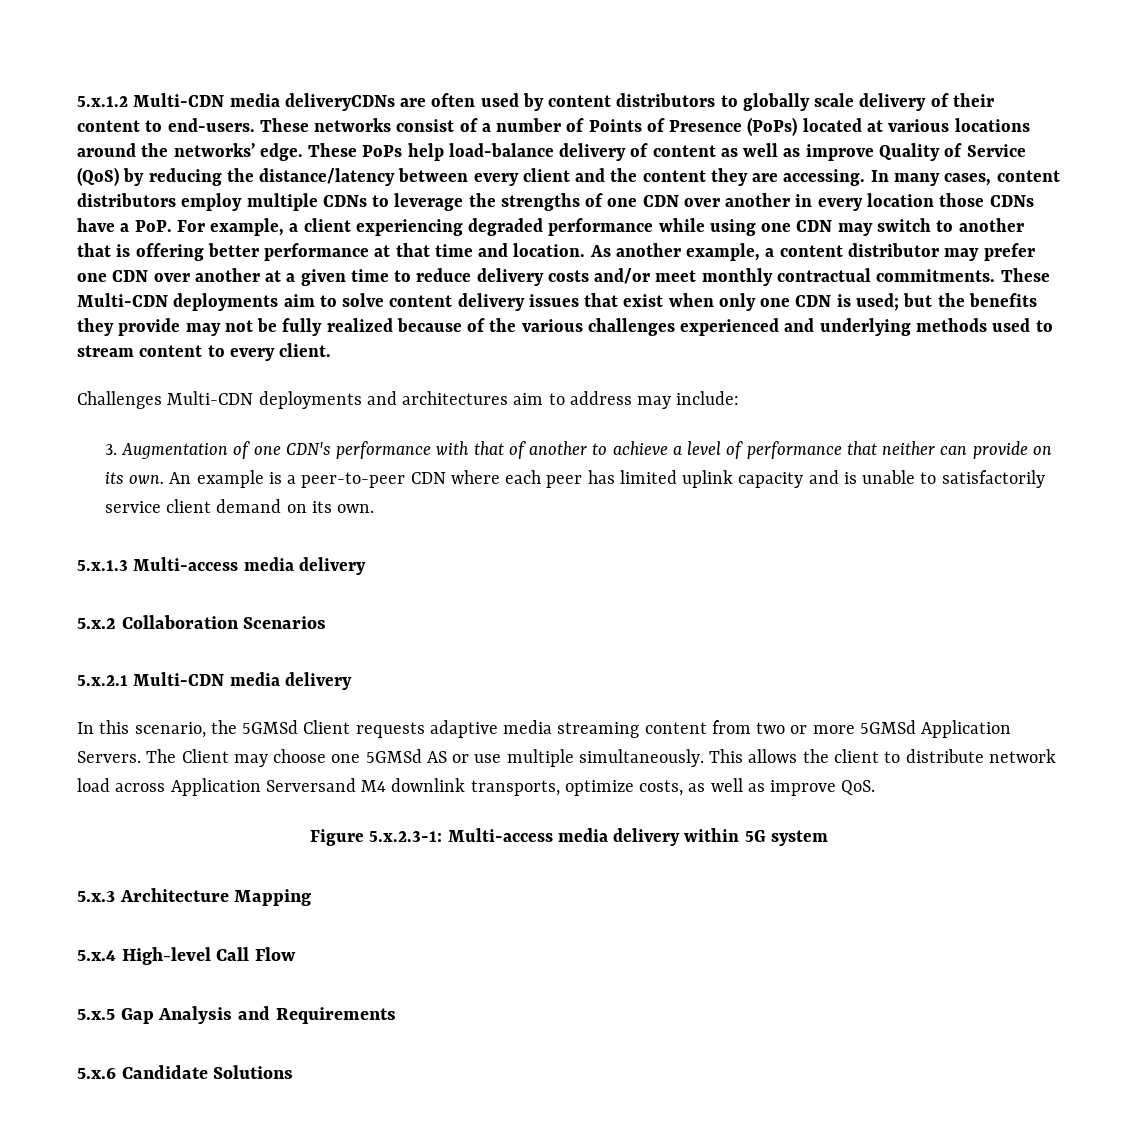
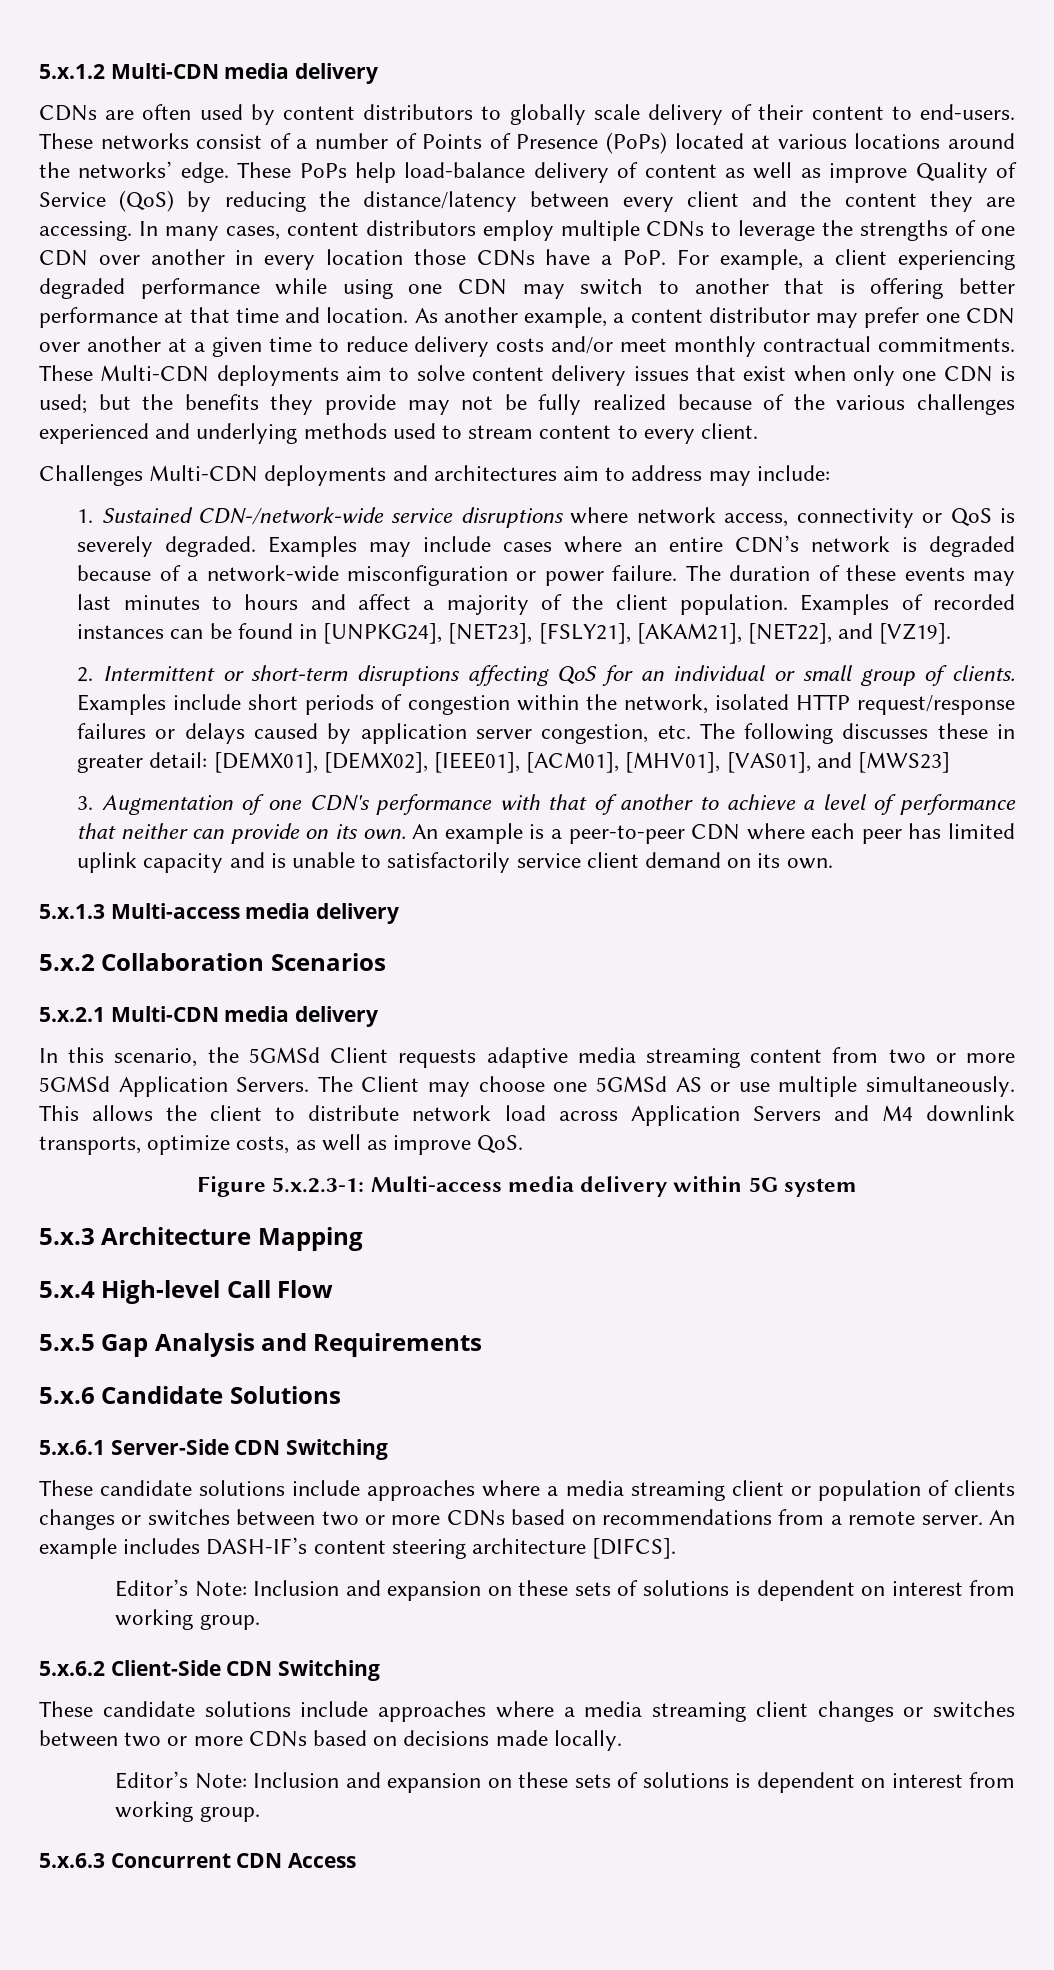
- 5.x.1.2 Multi-CDN media deliveryCDNs are often used by content distributors to globally scale delivery of their content to end-users.
+ 5.x.1.2 Multi-CDN media delivery
+ CDNs are often used by content distributors to globally scale delivery of their content to end-users.
+ 1. Sustained CDN-/network-wide service disruptions where network access, connectivity or QoS is severely degraded. Examples may include cases where an entire CDN’s network is degraded because of a network-wide misconfiguration or power failure. The duration of these events may last minutes to hours and affect a majority of the client population. Examples of recorded instances can be found in [UNPKG24], [NET23], [FSLY21], [AKAM21], [NET22], and [VZ19].
+ 2. Intermittent or short-term disruptions affecting QoS for an individual or small group of clients. Examples include short periods of congestion within the network, isolated HTTP request/response failures or delays caused by application server congestion, etc. The following discusses these in greater detail: [DEMX01], [DEMX02], [IEEE01], [ACM01], [MHV01], [VAS01], and [MWS23]
- This allows the client to distribute network load across Application Serversand M4 downlink transports, optimize costs, as well as improve QoS.
+ This allows the client to distribute network load across Application Servers and M4 downlink transports, optimize costs, as well as improve QoS.
+ 5.x.6.1 Server-Side CDN Switching
+ These candidate solutions include approaches where a media streaming client or population of clients changes or switches between two or more CDNs based on recommendations from a remote server. An example includes DASH-IF’s content steering architecture [DIFCS].
+ Editor’s Note: Inclusion and expansion on these sets of solutions is dependent on interest from working group.
+ 5.x.6.2 Client-Side CDN Switching
+ These candidate solutions include approaches where a media streaming client changes or switches between two or more CDNs based on decisions made locally.
+ Editor’s Note: Inclusion and expansion on these sets of solutions is dependent on interest from working group.
+ 5.x.6.3 Concurrent CDN Access

